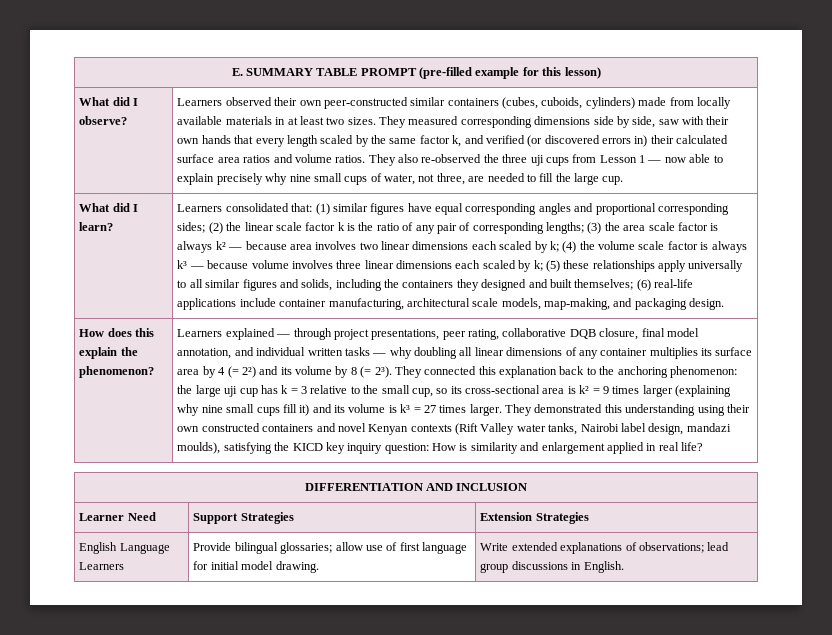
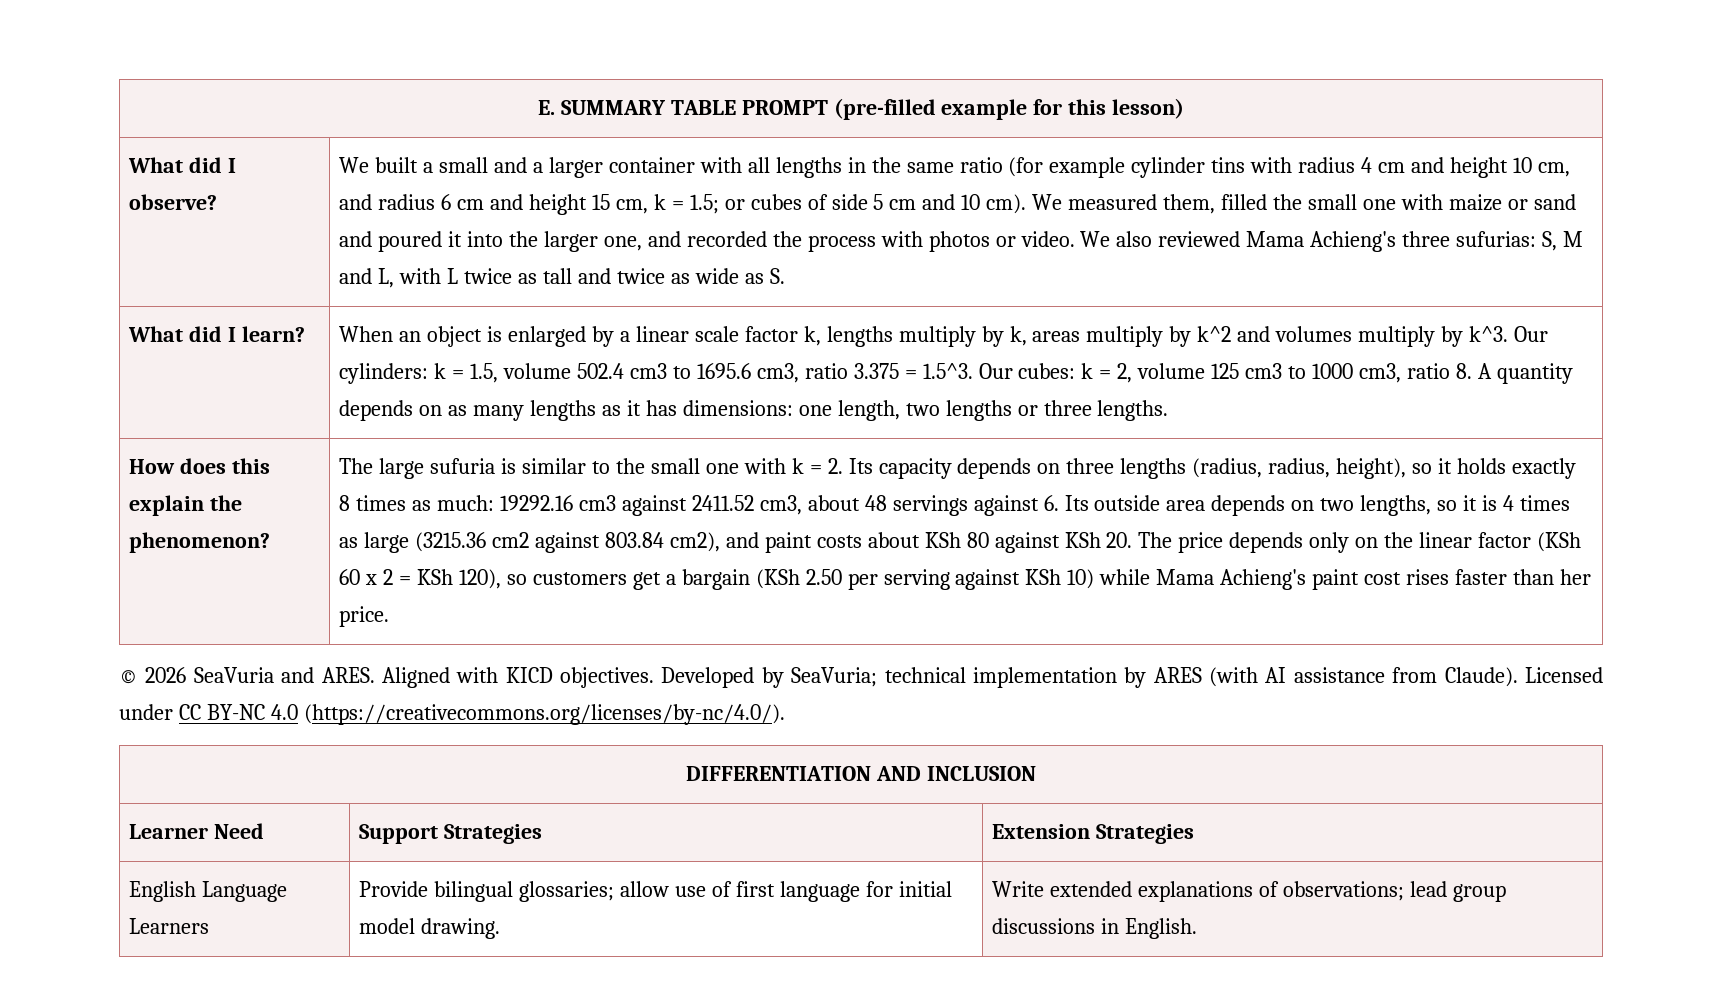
- Learners observed their own peer-constructed similar containers (cubes, cuboids, cylinders) made from locally available materials in at least two sizes. They measured corresponding dimensions side by side, saw with their own hands that every length scaled by the same factor k, and verified (or discovered errors in) their calculated surface area ratios and volume ratios. They also re-observed the three uji cups from Lesson 1 — now able to explain precisely why nine small cups of water, not three, are needed to fill the large cup.
- What did I learn? | Learners consolidated that: (1) similar figures have equal corresponding angles and proportional corresponding sides; (2) the linear scale factor k is the ratio of any pair of corresponding lengths; (3) the area scale factor is always k² — because area involves two linear dimensions each scaled by k; (4) the volume scale factor is always k³ — because volume involves three linear dimensions each scaled by k; (5) these relationships apply universally to all similar figures and solids, including the containers they designed and built themselves; (6) real-life applications include container manufacturing, architectural scale models, map-making, and packaging design.
+ We built a small and a larger container with all lengths in the same ratio (for example cylinder tins with radius 4 cm and height 10 cm, and radius 6 cm and height 15 cm, k = 1.5; or cubes of side 5 cm and 10 cm). We measured them, filled the small one with maize or sand and poured it into the larger one, and recorded the process with photos or video. We also reviewed Mama Achieng's three sufurias: S, M and L, with L twice as tall and twice as wide as S.
+ What did I learn? | When an object is enlarged by a linear scale factor k, lengths multiply by k, areas multiply by k^2 and volumes multiply by k^3. Our cylinders: k = 1.5, volume 502.4 cm3 to 1695.6 cm3, ratio 3.375 = 1.5^3. Our cubes: k = 2, volume 125 cm3 to 1000 cm3, ratio 8. A quantity depends on as many lengths as it has dimensions: one length, two lengths or three lengths.
- Learners explained — through project presentations, peer rating, collaborative DQB closure, final model annotation, and individual written tasks — why doubling all linear dimensions of any container multiplies its surface area by 4 (= 2²) and its volume by 8 (= 2³). They connected this explanation back to the anchoring phenomenon: the large uji cup has k = 3 relative to the small cup, so its cross-sectional area is k² = 9 times larger (explaining why nine small cups fill it) and its volume is k³ = 27 times larger. They demonstrated this understanding using their own constructed containers and novel Kenyan contexts (Rift Valley water tanks, Nairobi label design, mandazi moulds), satisfying the KICD key inquiry question: How is similarity and enlargement applied in real life?
+ The large sufuria is similar to the small one with k = 2. Its capacity depends on three lengths (radius, radius, height), so it holds exactly 8 times as much: 19292.16 cm3 against 2411.52 cm3, about 48 servings against 6. Its outside area depends on two lengths, so it is 4 times as large (3215.36 cm2 against 803.84 cm2), and paint costs about KSh 80 against KSh 20. The price depends only on the linear factor (KSh 60 x 2 = KSh 120), so customers get a bargain (KSh 2.50 per serving against KSh 10) while Mama Achieng's paint cost rises faster than her price.
+ © 2026 SeaVuria and ARES. Aligned with KICD objectives. Developed by SeaVuria; technical implementation by ARES (with AI assistance from Claude). Licensed under CC BY-NC 4.0 (https://creativecommons.org/licenses/by-nc/4.0/).

